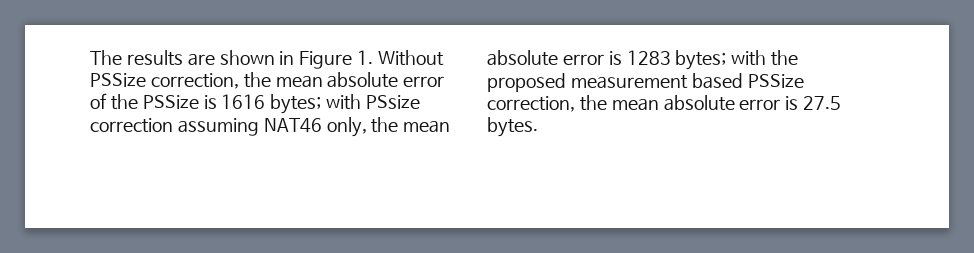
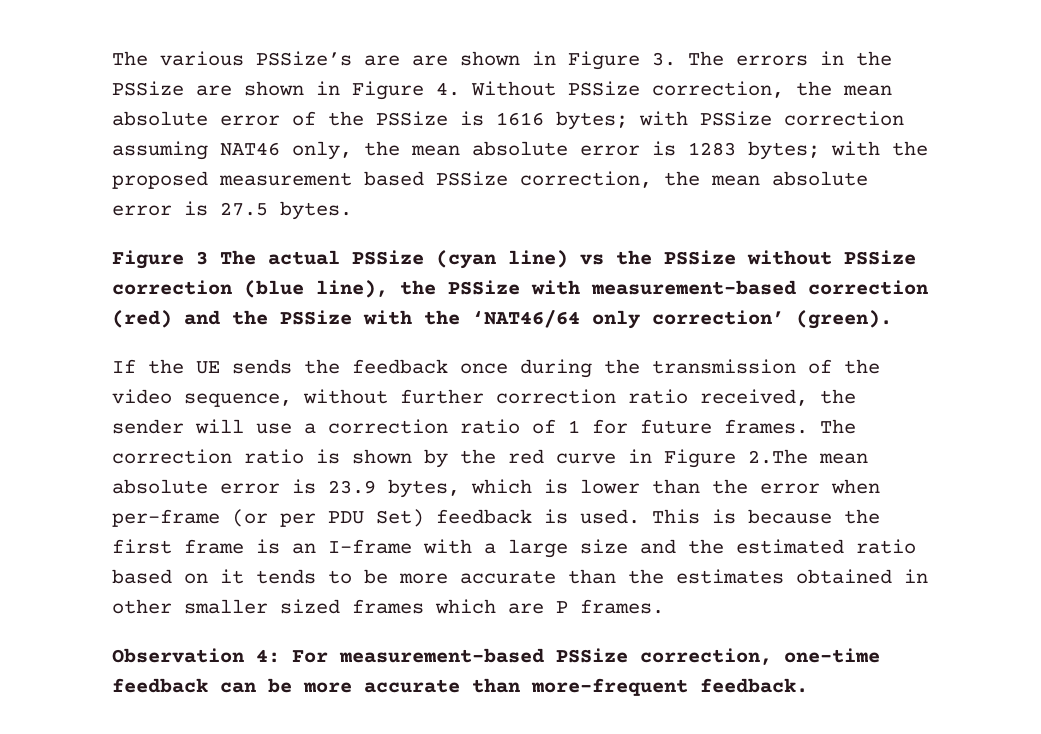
- The results are shown in Figure 1. Without PSSize correction, the mean absolute error of the PSSize is 1616 bytes; with PSsize correction assuming NAT46 only, the mean absolute error is 1283 bytes; with the proposed measurement based PSSize correction, the mean absolute error is 27.5 bytes.
+ The various PSSize’s are are shown in Figure 3. The errors in the PSSize are shown in Figure 4. Without PSSize correction, the mean absolute error of the PSSize is 1616 bytes; with PSSize correction assuming NAT46 only, the mean absolute error is 1283 bytes; with the proposed measurement based PSSize correction, the mean absolute error is 27.5 bytes.
+ Figure 3 The actual PSSize (cyan line) vs the PSSize without PSSize correction (blue line), the PSSize with measurement-based correction (red) and the PSSize with the ‘NAT46/64 only correction’ (green).
+ If the UE sends the feedback once during the transmission of the video sequence, without further correction ratio received, the sender will use a correction ratio of 1 for future frames. The correction ratio is shown by the red curve in Figure 2.The mean absolute error is 23.9 bytes, which is lower than the error when per-frame (or per PDU Set) feedback is used. This is because the first frame is an I-frame with a large size and the estimated ratio based on it tends to be more accurate than the estimates obtained in other smaller sized frames which are P frames.
+ Observation 4: For measurement-based PSSize correction, one-time feedback can be more accurate than more-frequent feedback.

